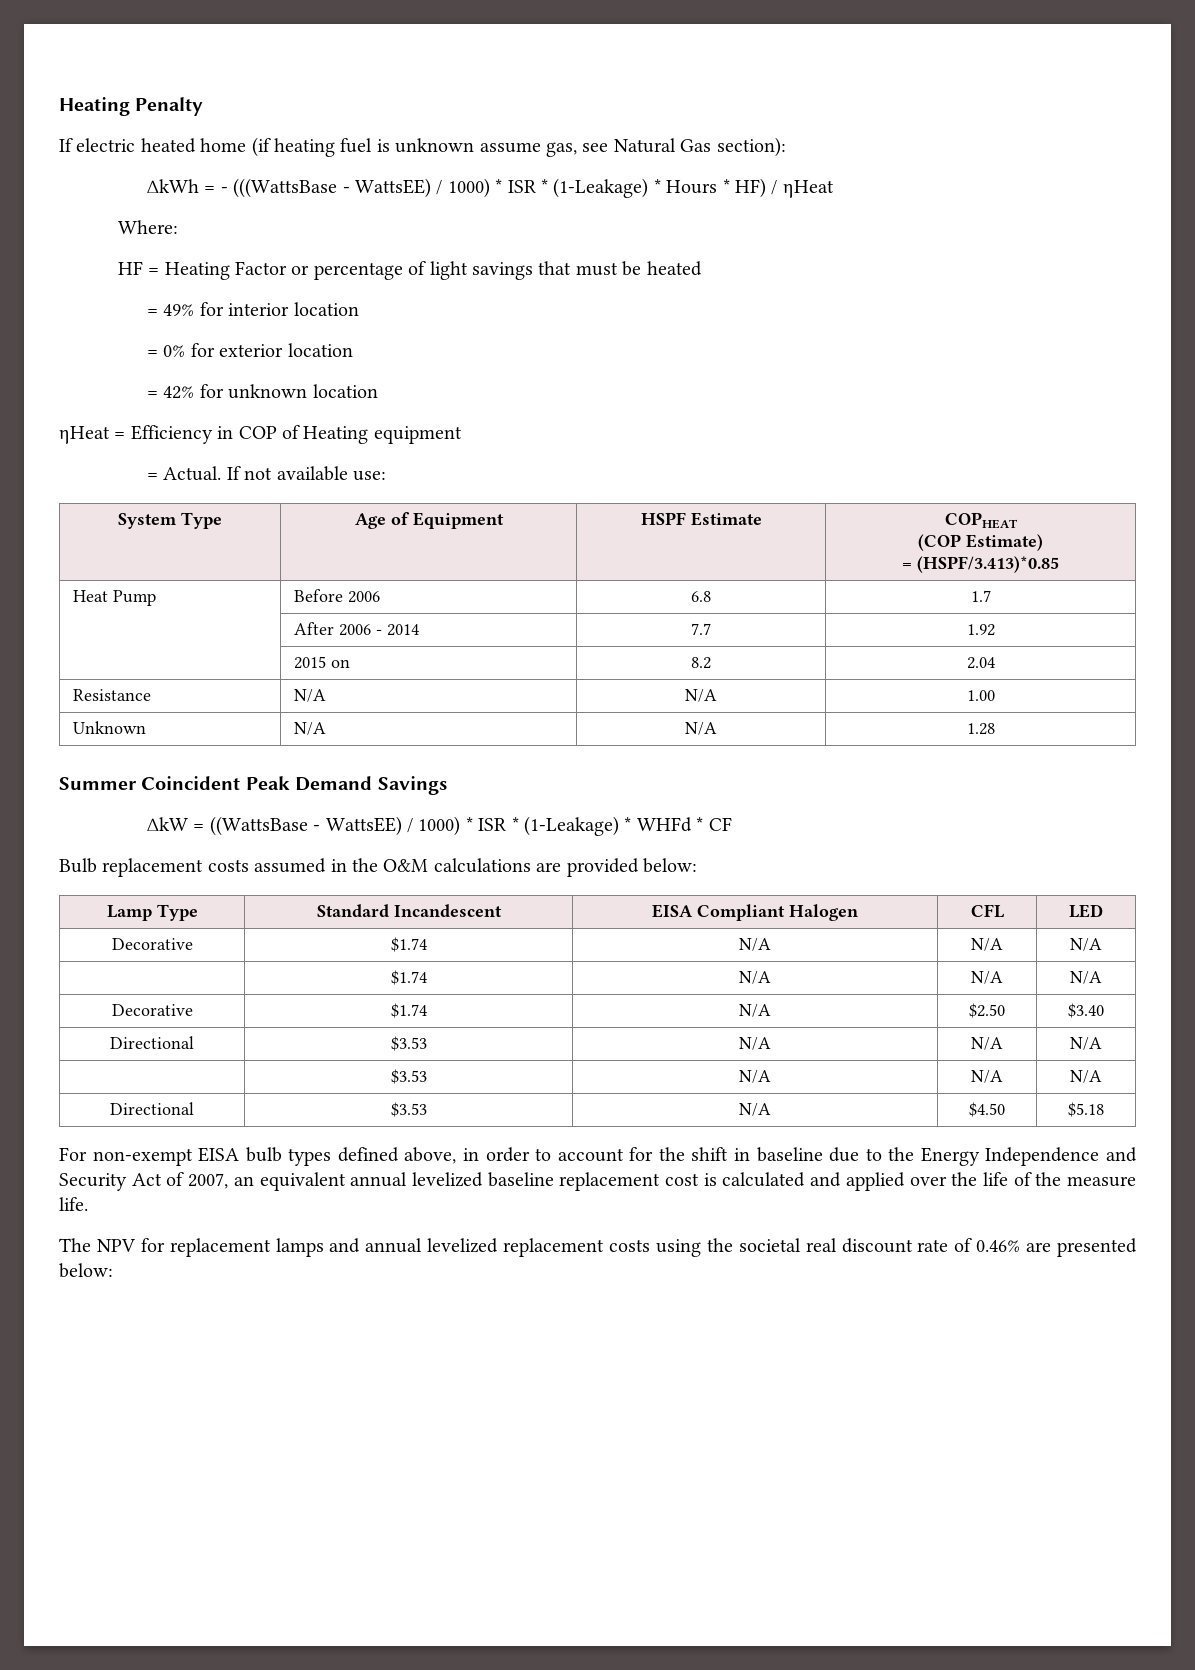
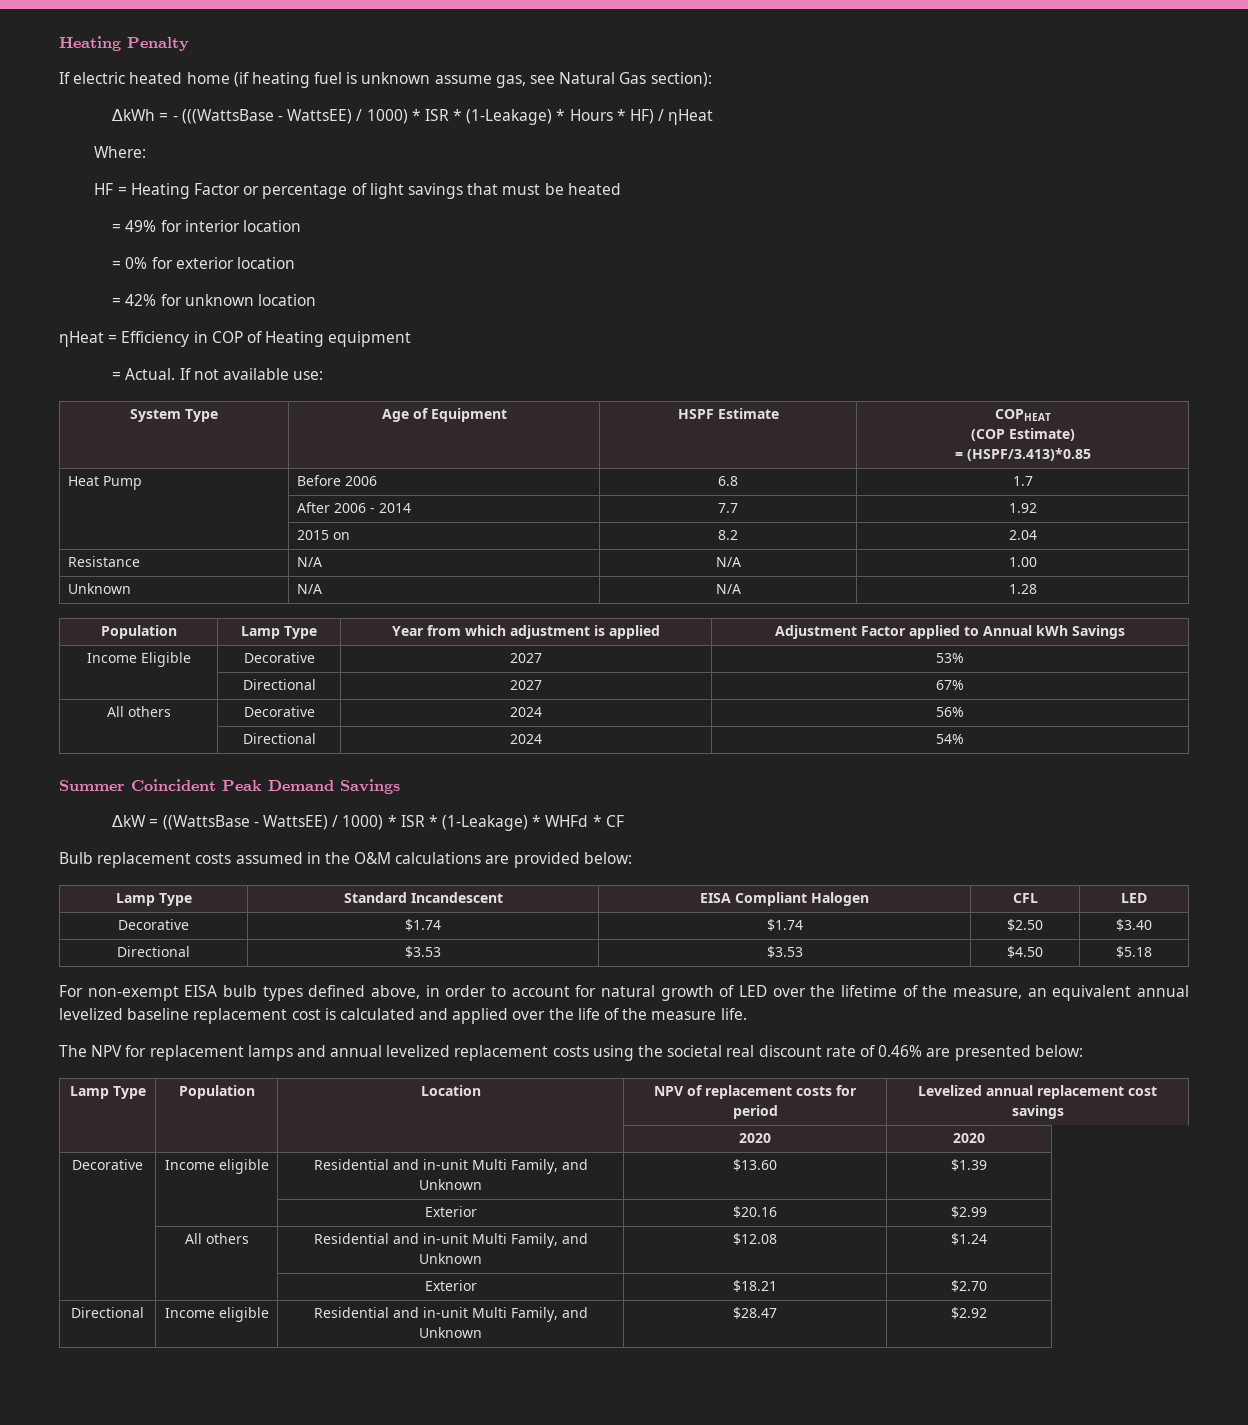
+ Population | Lamp Type | Year from which adjustment is applied | Adjustment Factor applied to Annual kWh Savings
+ Income Eligible | Decorative | 2027 | 53%
+ | Directional | 2027 | 67%
+ All others | Decorative | 2024 | 56%
+ | Directional | 2024 | 54%
- Decorative | $1.74 | N/A | N/A | N/A
- | $1.74 | N/A | N/A | N/A
- Decorative | $1.74 | N/A | $2.50 | $3.40
- Directional | $3.53 | N/A | N/A | N/A
- | $3.53 | N/A | N/A | N/A
- Directional | $3.53 | N/A | $4.50 | $5.18
+ Decorative | $1.74 | $1.74 | $2.50 | $3.40
+ Directional | $3.53 | $3.53 | $4.50 | $5.18
- For non-exempt EISA bulb types defined above, in order to account for the shift in baseline due to the Energy Independence and Security Act of 2007, an equivalent annual levelized baseline replacement cost is calculated and applied over the life of the measure life.
+ For non-exempt EISA bulb types defined above, in order to account for natural growth of LED over the lifetime of the measure, an equivalent annual levelized baseline replacement cost is calculated and applied over the life of the measure life.
+ Lamp Type | Population | Location | NPV of replacement costs for period | Levelized annual replacement cost savings
+ | | | 2020 | 2020
+ Decorative | Income eligible | Residential and in-unit Multi Family, and Unknown | $13.60 | $1.39
+ | | Exterior | $20.16 | $2.99
+ | All others | Residential and in-unit Multi Family, and Unknown | $12.08 | $1.24
+ | | Exterior | $18.21 | $2.70
+ Directional | Income eligible | Residential and in-unit Multi Family, and Unknown | $28.47 | $2.92

